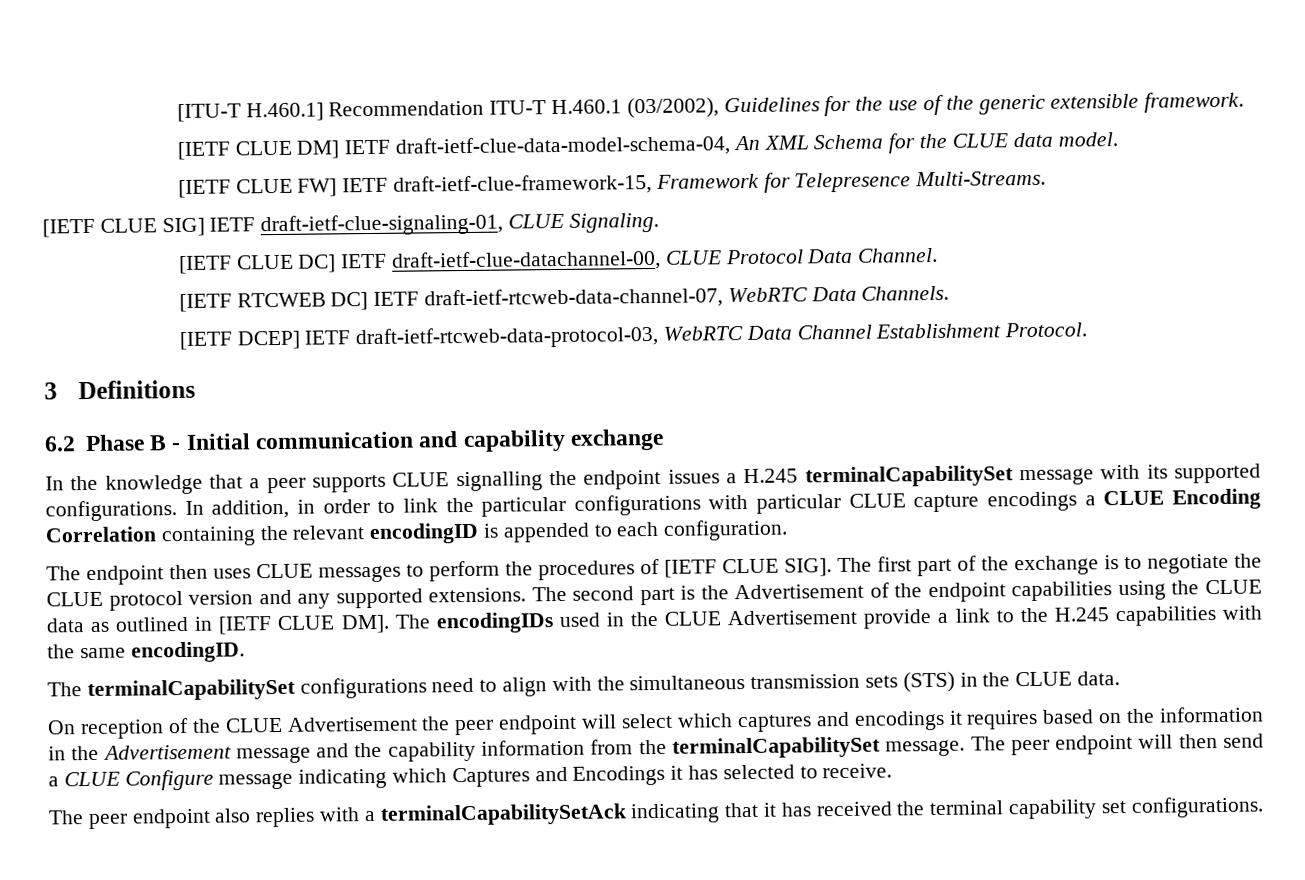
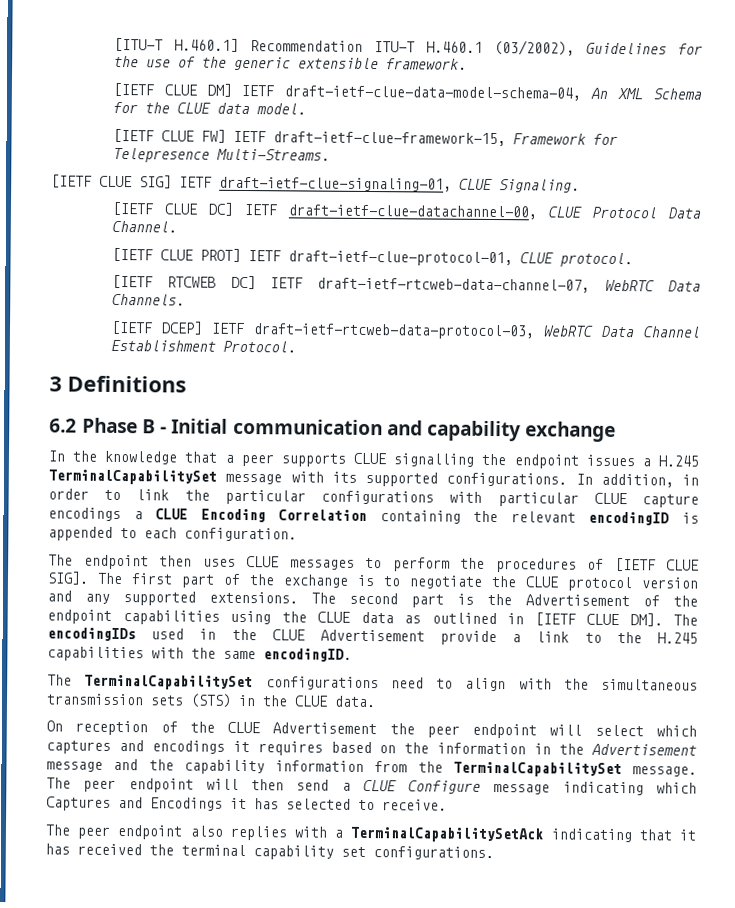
+ [IETF CLUE PROT] IETF draft-ietf-clue-protocol-01, CLUE protocol.
- In the knowledge that a peer supports CLUE signalling the endpoint issues a H.245 terminalCapabilitySet message with its supported configurations.
+ In the knowledge that a peer supports CLUE signalling the endpoint issues a H.245 TerminalCapabilitySet message with its supported configurations.
- The terminalCapabilitySet configurations need to align with the simultaneous transmission sets (STS) in the CLUE data.
+ The TerminalCapabilitySet configurations need to align with the simultaneous transmission sets (STS) in the CLUE data.
- On reception of the CLUE Advertisement the peer endpoint will select which captures and encodings it requires based on the information in the Advertisement message and the capability information from the terminalCapabilitySet message.
+ On reception of the CLUE Advertisement the peer endpoint will select which captures and encodings it requires based on the information in the Advertisement message and the capability information from the TerminalCapabilitySet message.
- The peer endpoint also replies with a terminalCapabilitySetAck indicating that it has received the terminal capability set configurations.
+ The peer endpoint also replies with a TerminalCapabilitySetAck indicating that it has received the terminal capability set configurations.

